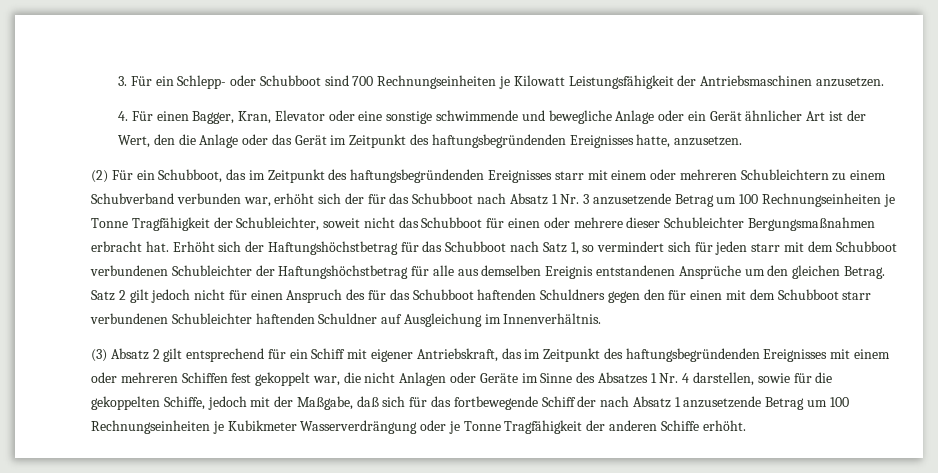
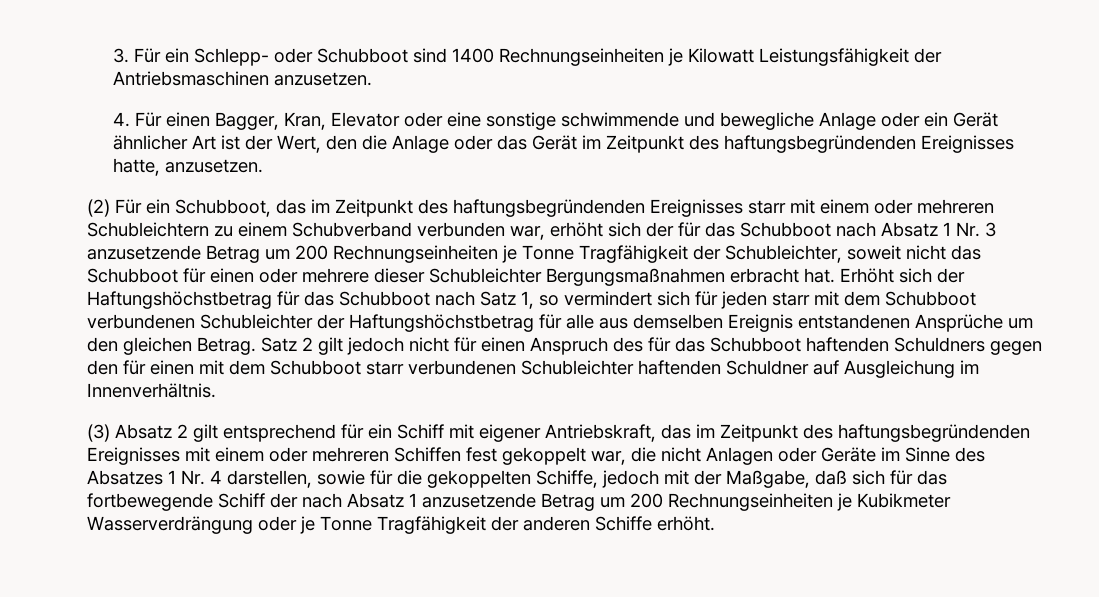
- 3. Für ein Schlepp- oder Schubboot sind 700 Rechnungseinheiten je Kilowatt Leistungsfähigkeit der Antriebsmaschinen anzusetzen.
+ 3. Für ein Schlepp- oder Schubboot sind 1400 Rechnungseinheiten je Kilowatt Leistungsfähigkeit der Antriebsmaschinen anzusetzen.
- (2) Für ein Schubboot, das im Zeitpunkt des haftungsbegründenden Ereignisses starr mit einem oder mehreren Schubleichtern zu einem Schubverband verbunden war, erhöht sich der für das Schubboot nach Absatz 1 Nr. 3 anzusetzende Betrag um 100 Rechnungseinheiten je Tonne Tragfähigkeit der Schubleichter, soweit nicht das Schubboot für einen oder mehrere dieser Schubleichter Bergungsmaßnahmen erbracht hat.
+ (2) Für ein Schubboot, das im Zeitpunkt des haftungsbegründenden Ereignisses starr mit einem oder mehreren Schubleichtern zu einem Schubverband verbunden war, erhöht sich der für das Schubboot nach Absatz 1 Nr. 3 anzusetzende Betrag um 200 Rechnungseinheiten je Tonne Tragfähigkeit der Schubleichter, soweit nicht das Schubboot für einen oder mehrere dieser Schubleichter Bergungsmaßnahmen erbracht hat.
- (3) Absatz 2 gilt entsprechend für ein Schiff mit eigener Antriebskraft, das im Zeitpunkt des haftungsbegründenden Ereignisses mit einem oder mehreren Schiffen fest gekoppelt war, die nicht Anlagen oder Geräte im Sinne des Absatzes 1 Nr. 4 darstellen, sowie für die gekoppelten Schiffe, jedoch mit der Maßgabe, daß sich für das fortbewegende Schiff der nach Absatz 1 anzusetzende Betrag um 100 Rechnungseinheiten je Kubikmeter Wasserverdrängung oder je Tonne Tragfähigkeit der anderen Schiffe erhöht.
+ (3) Absatz 2 gilt entsprechend für ein Schiff mit eigener Antriebskraft, das im Zeitpunkt des haftungsbegründenden Ereignisses mit einem oder mehreren Schiffen fest gekoppelt war, die nicht Anlagen oder Geräte im Sinne des Absatzes 1 Nr. 4 darstellen, sowie für die gekoppelten Schiffe, jedoch mit der Maßgabe, daß sich für das fortbewegende Schiff der nach Absatz 1 anzusetzende Betrag um 200 Rechnungseinheiten je Kubikmeter Wasserverdrängung oder je Tonne Tragfähigkeit der anderen Schiffe erhöht.

